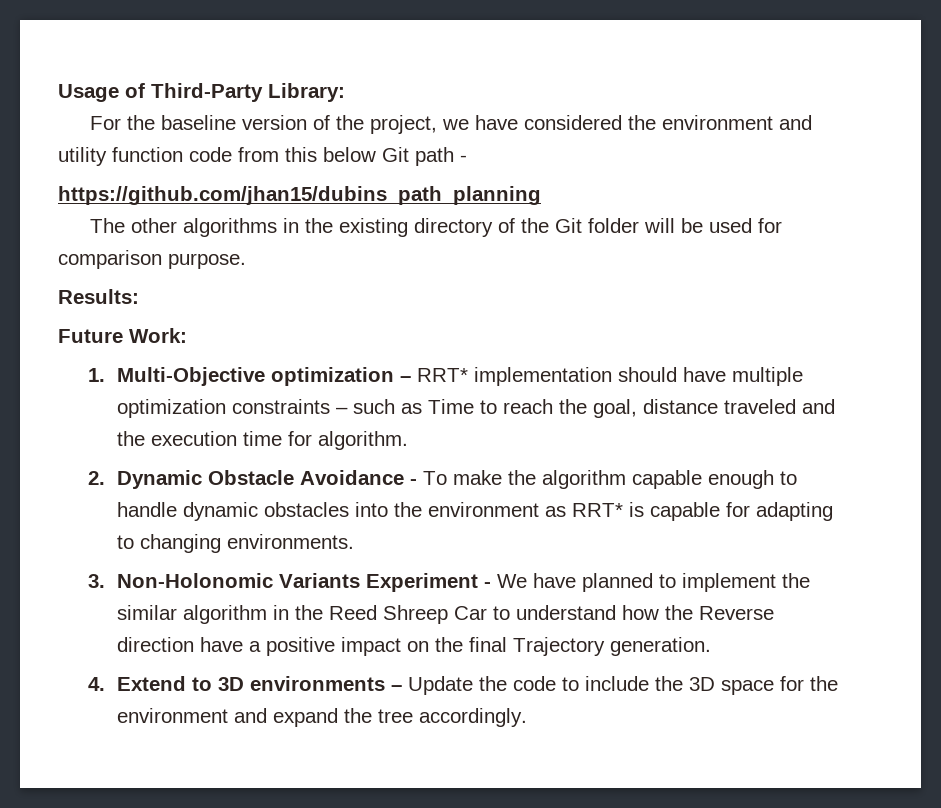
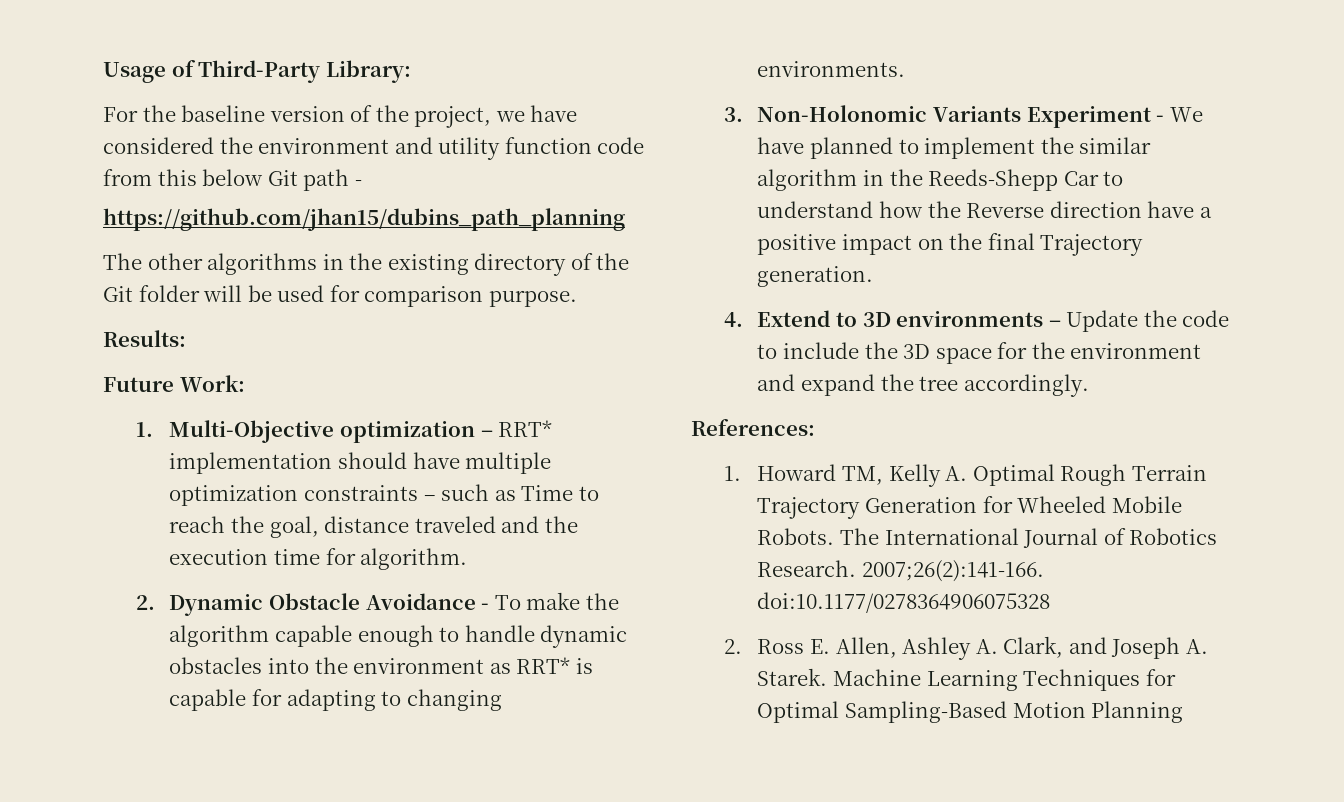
- 3. Non-Holonomic Variants Experiment - We have planned to implement the similar algorithm in the Reed Shreep Car to understand how the Reverse direction have a positive impact on the final Trajectory generation.
+ 3. Non-Holonomic Variants Experiment - We have planned to implement the similar algorithm in the Reeds-Shepp Car to understand how the Reverse direction have a positive impact on the final Trajectory generation.
+ References:
+ 1. Howard TM, Kelly A. Optimal Rough Terrain Trajectory Generation for Wheeled Mobile Robots. The International Journal of Robotics Research. 2007;26(2):141-166. doi:10.1177/0278364906075328
+ 2. Ross E. Allen, Ashley A. Clark, and Joseph A. Starek. Machine Learning Techniques for Optimal Sampling-Based Motion Planning

